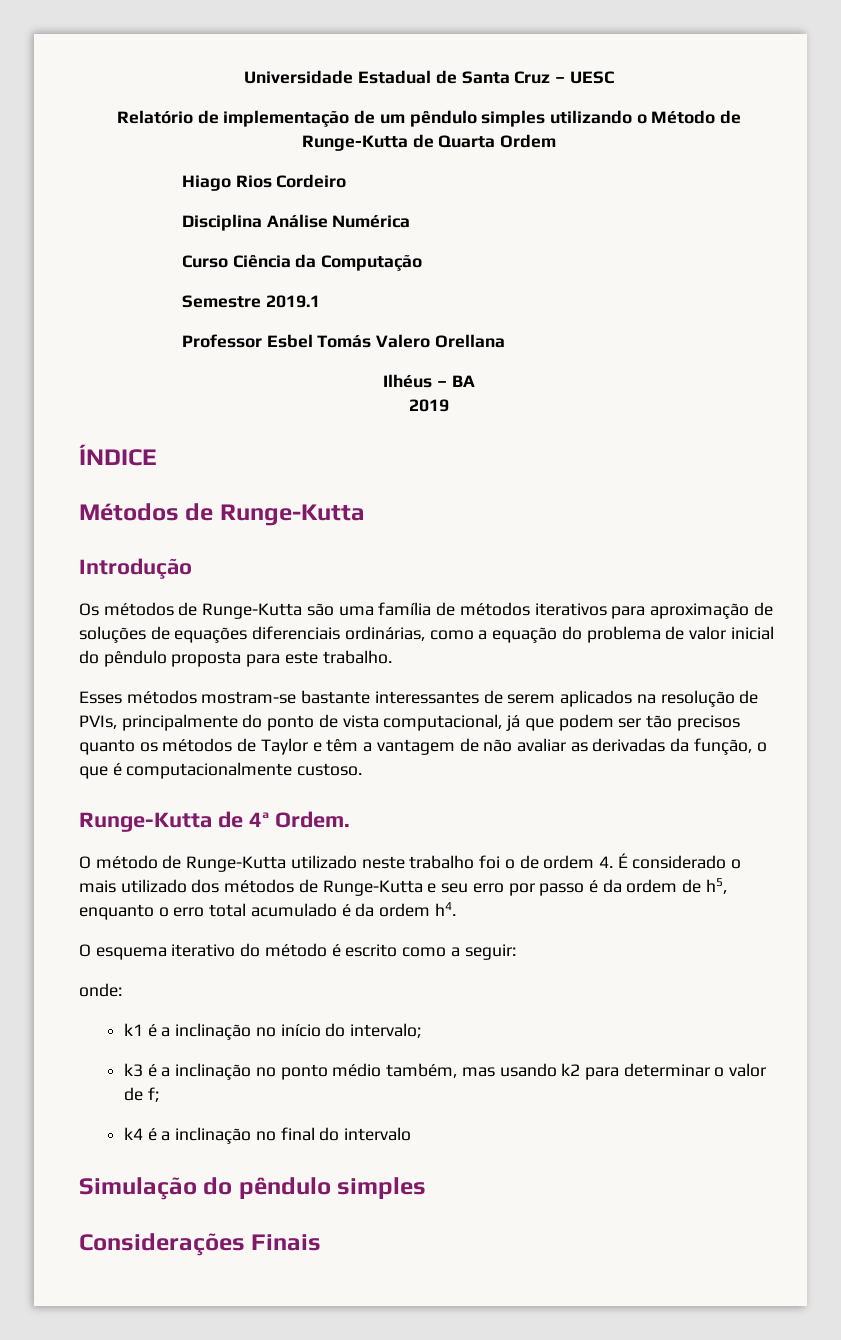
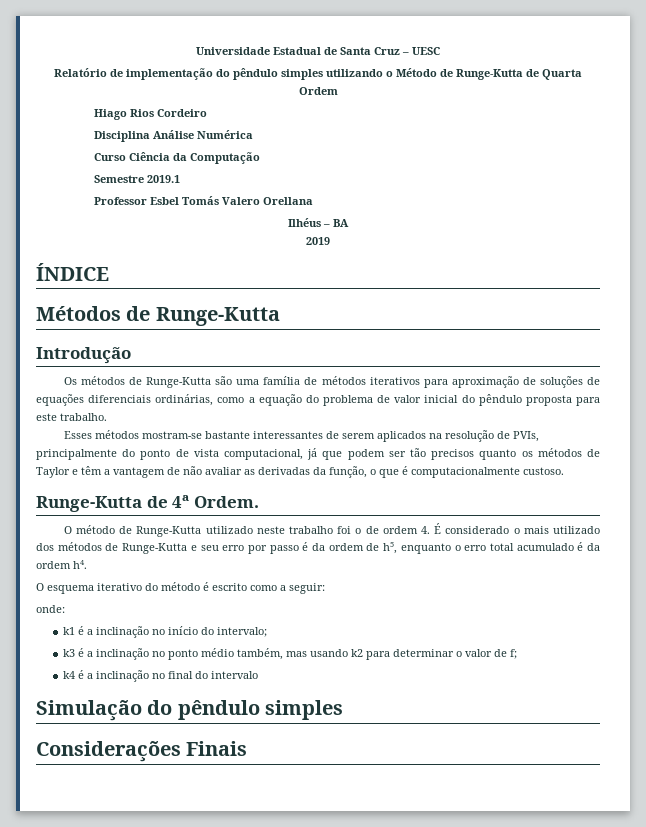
- Relatório de implementação de um pêndulo simples utilizando o Método de Runge-Kutta de Quarta Ordem
+ Relatório de implementação do pêndulo simples utilizando o Método de Runge-Kutta de Quarta Ordem

